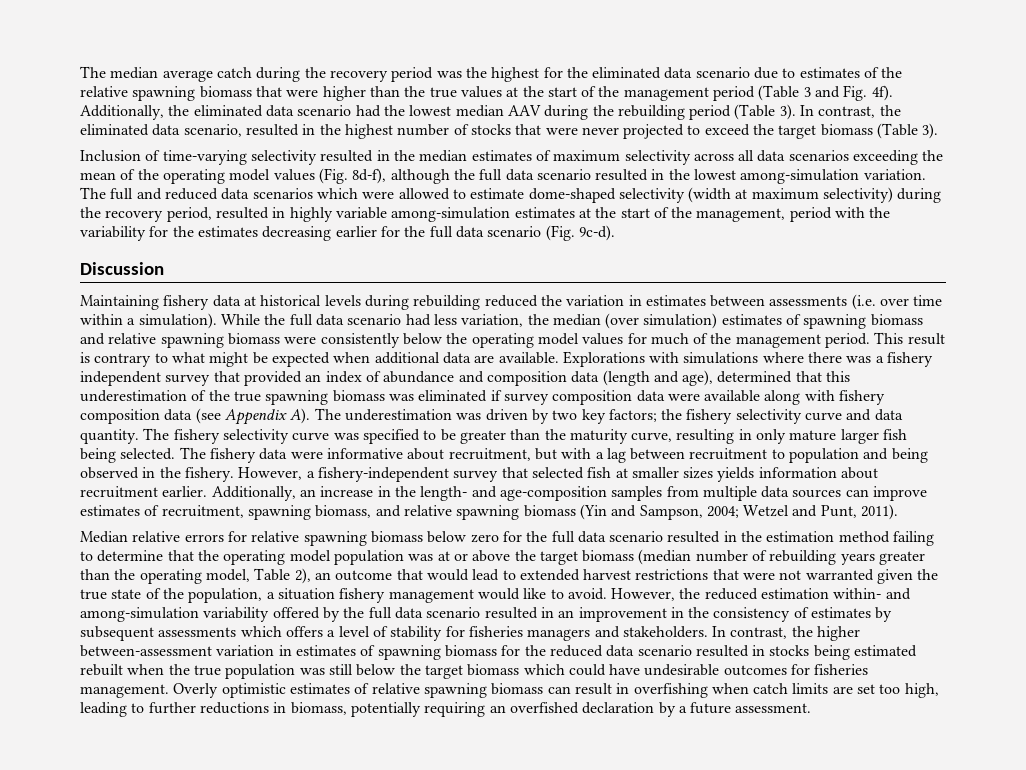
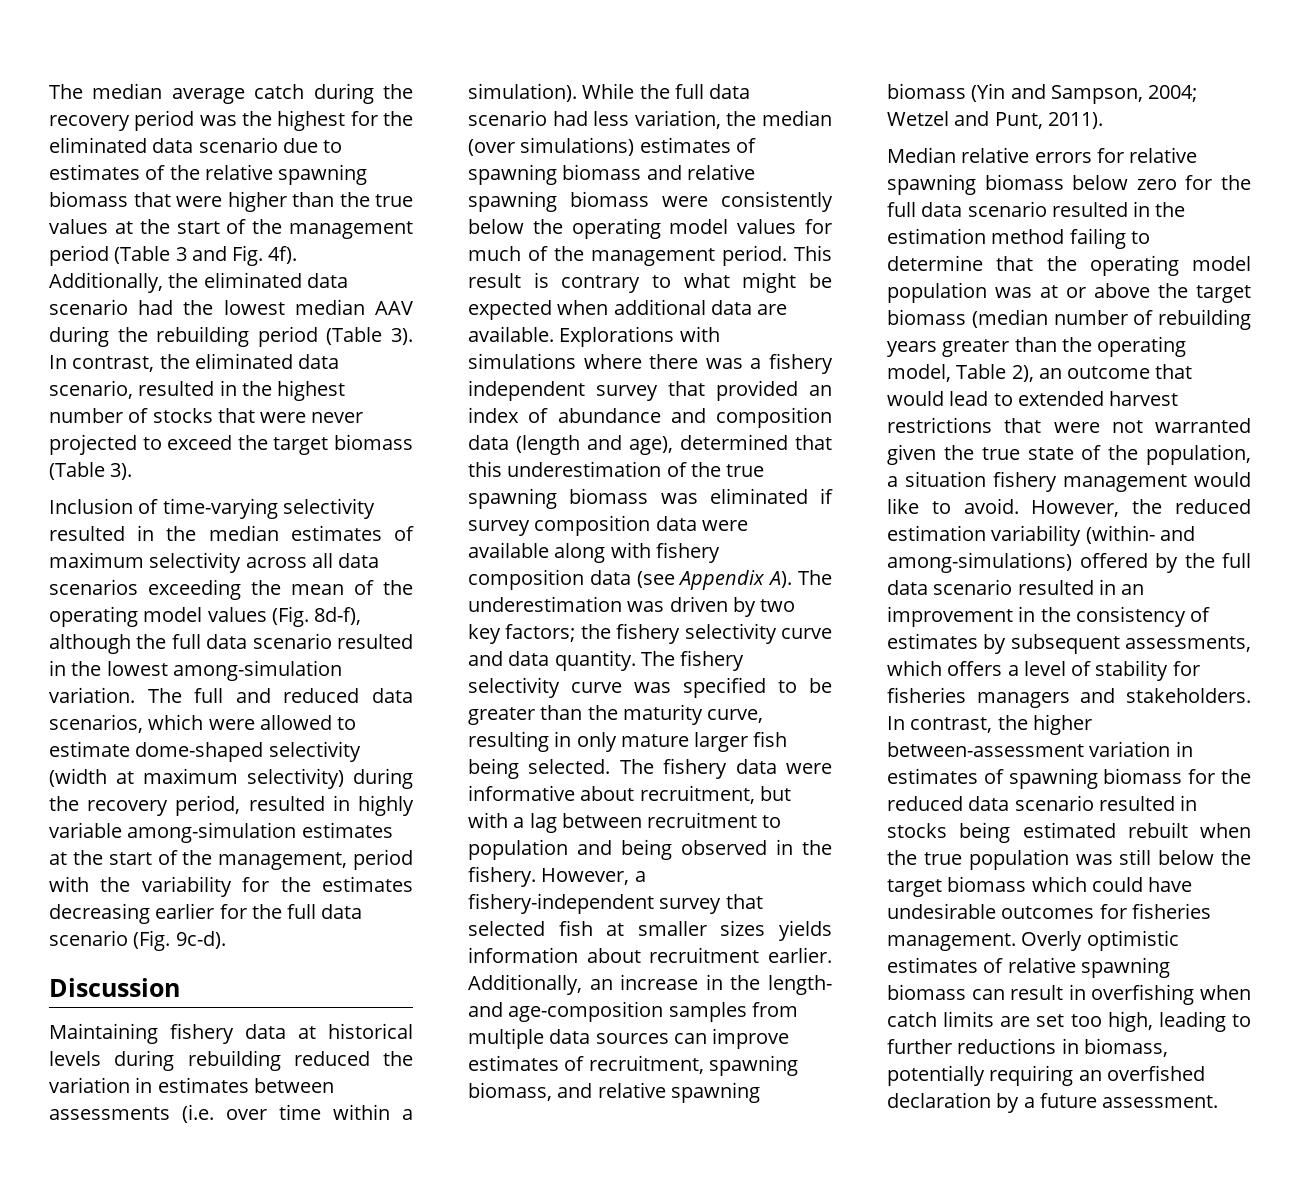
- The full and reduced data scenarios which were allowed to estimate dome-shaped selectivity (width at maximum selectivity) during the recovery period, resulted in highly variable among-simulation estimates at the start of the management, period with the variability for the estimates decreasing earlier for the full data scenario (Fig. 9c-d).
+ The full and reduced data scenarios, which were allowed to estimate dome-shaped selectivity (width at maximum selectivity) during the recovery period, resulted in highly variable among-simulation estimates at the start of the management, period with the variability for the estimates decreasing earlier for the full data scenario (Fig. 9c-d).
- While the full data scenario had less variation, the median (over simulation) estimates of spawning biomass and relative spawning biomass were consistently below the operating model values for much of the management period.
+ While the full data scenario had less variation, the median (over simulations) estimates of spawning biomass and relative spawning biomass were consistently below the operating model values for much of the management period.
- However, the reduced estimation within- and among-simulation variability offered by the full data scenario resulted in an improvement in the consistency of estimates by subsequent assessments which offers a level of stability for fisheries managers and stakeholders.
+ However, the reduced estimation variability (within- and among-simulations) offered by the full data scenario resulted in an improvement in the consistency of estimates by subsequent assessments, which offers a level of stability for fisheries managers and stakeholders.

